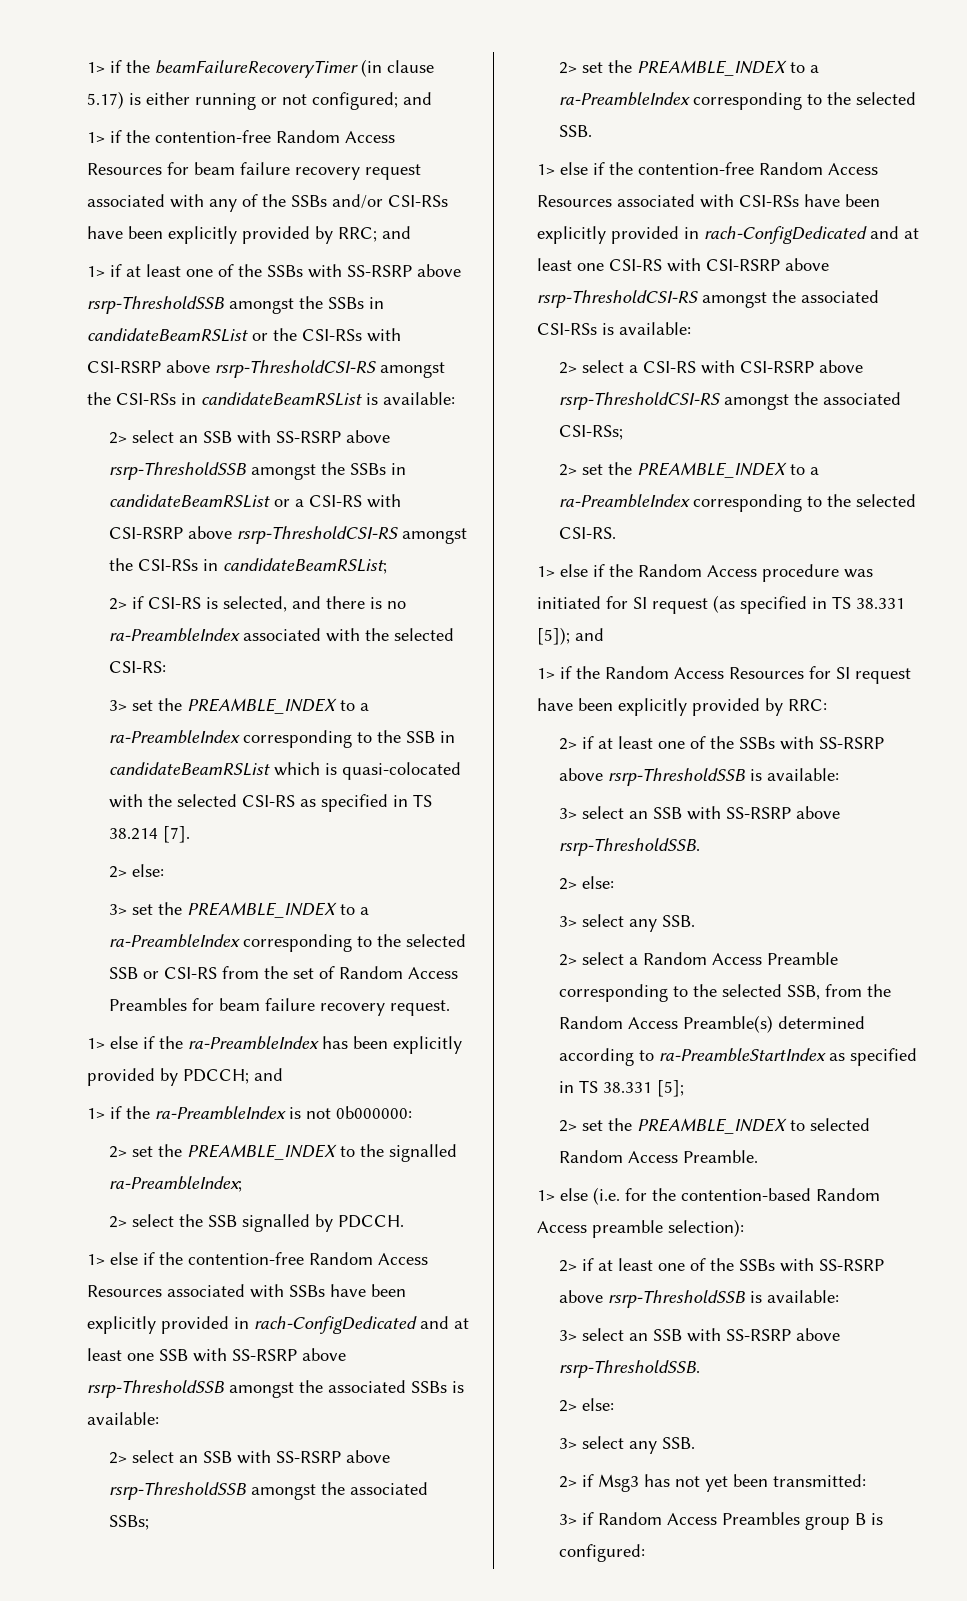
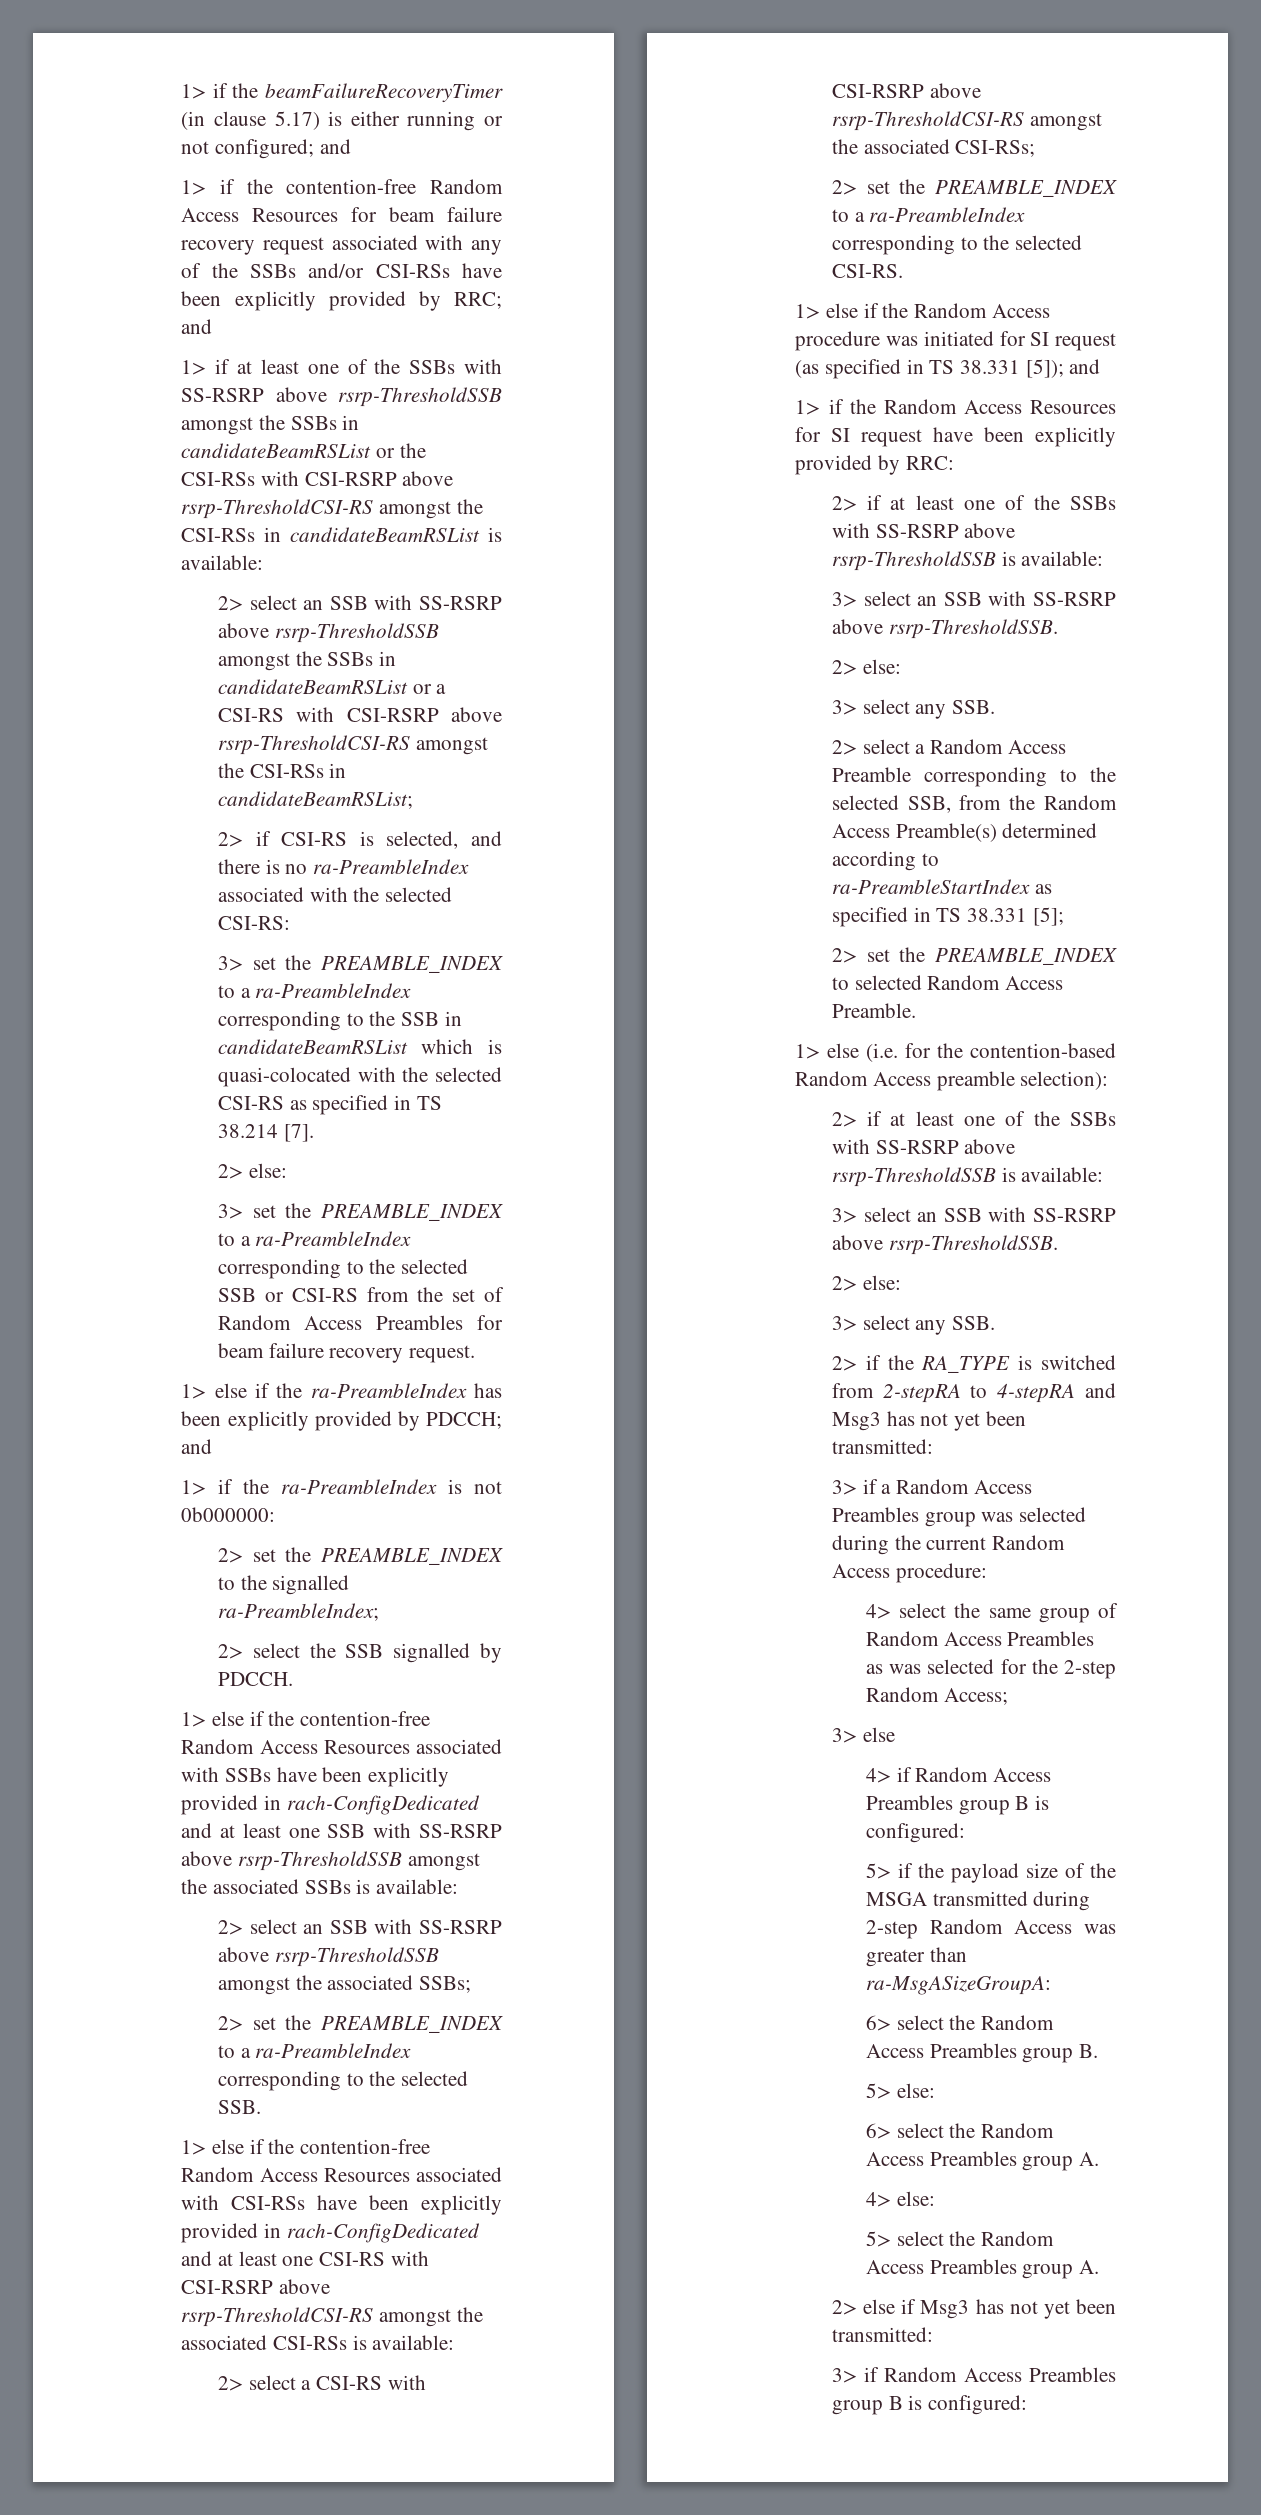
- 2> if Msg3 has not yet been transmitted:
+ 2> if the RA_TYPE is switched from 2-stepRA to 4-stepRA and Msg3 has not yet been transmitted:
+ 3> if a Random Access Preambles group was selected during the current Random Access procedure:
+ 4> select the same group of Random Access Preambles as was selected for the 2-step Random Access;
+ 3> else
+ 4> if Random Access Preambles group B is configured:
+ 5> if the payload size of the MSGA transmitted during 2-step Random Access was greater than ra-MsgASizeGroupA:
+ 6> select the Random Access Preambles group B.
+ 5> else:
+ 6> select the Random Access Preambles group A.
+ 4> else:
+ 5> select the Random Access Preambles group A.
+ 2> else if Msg3 has not yet been transmitted:

